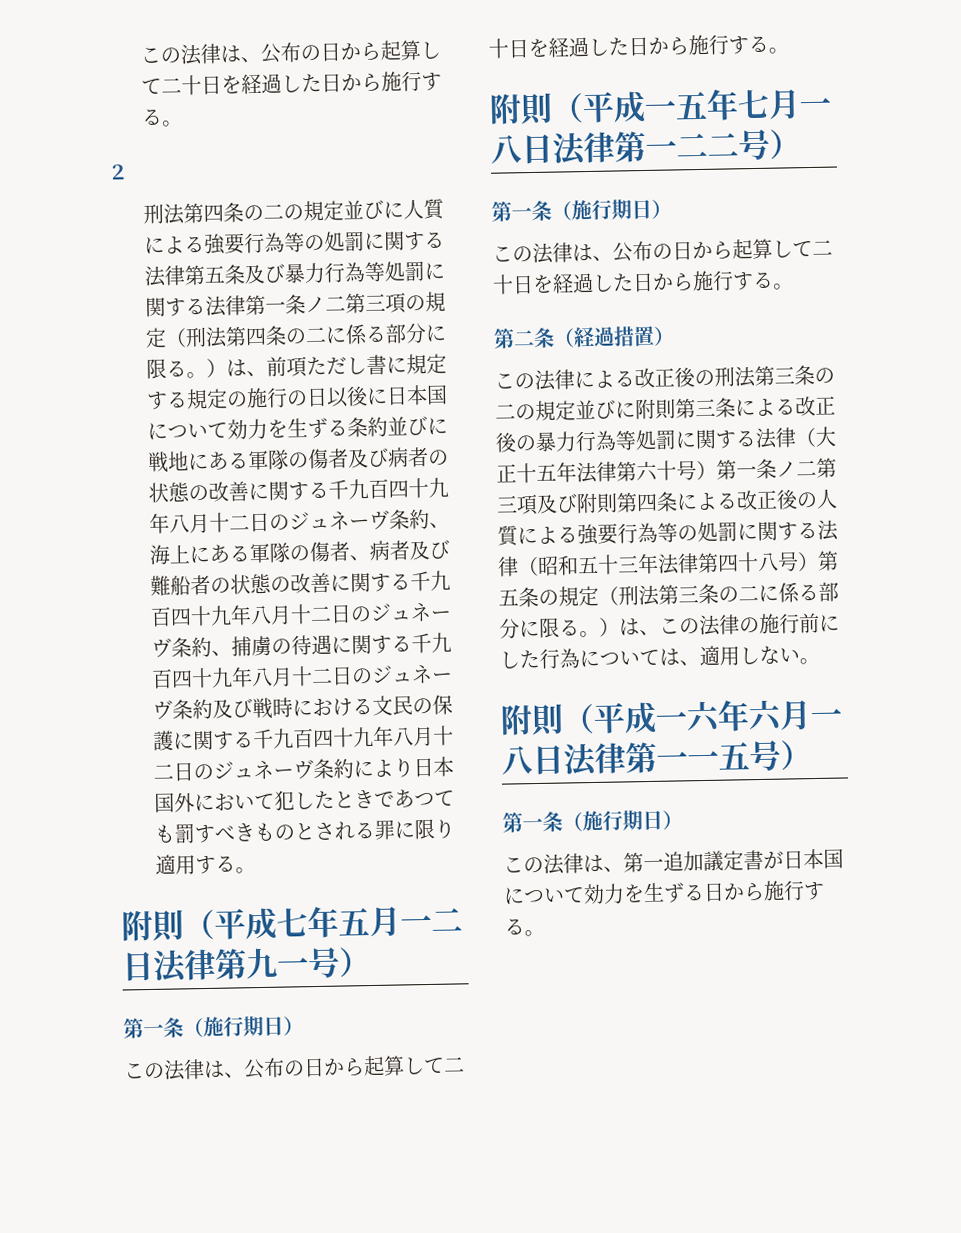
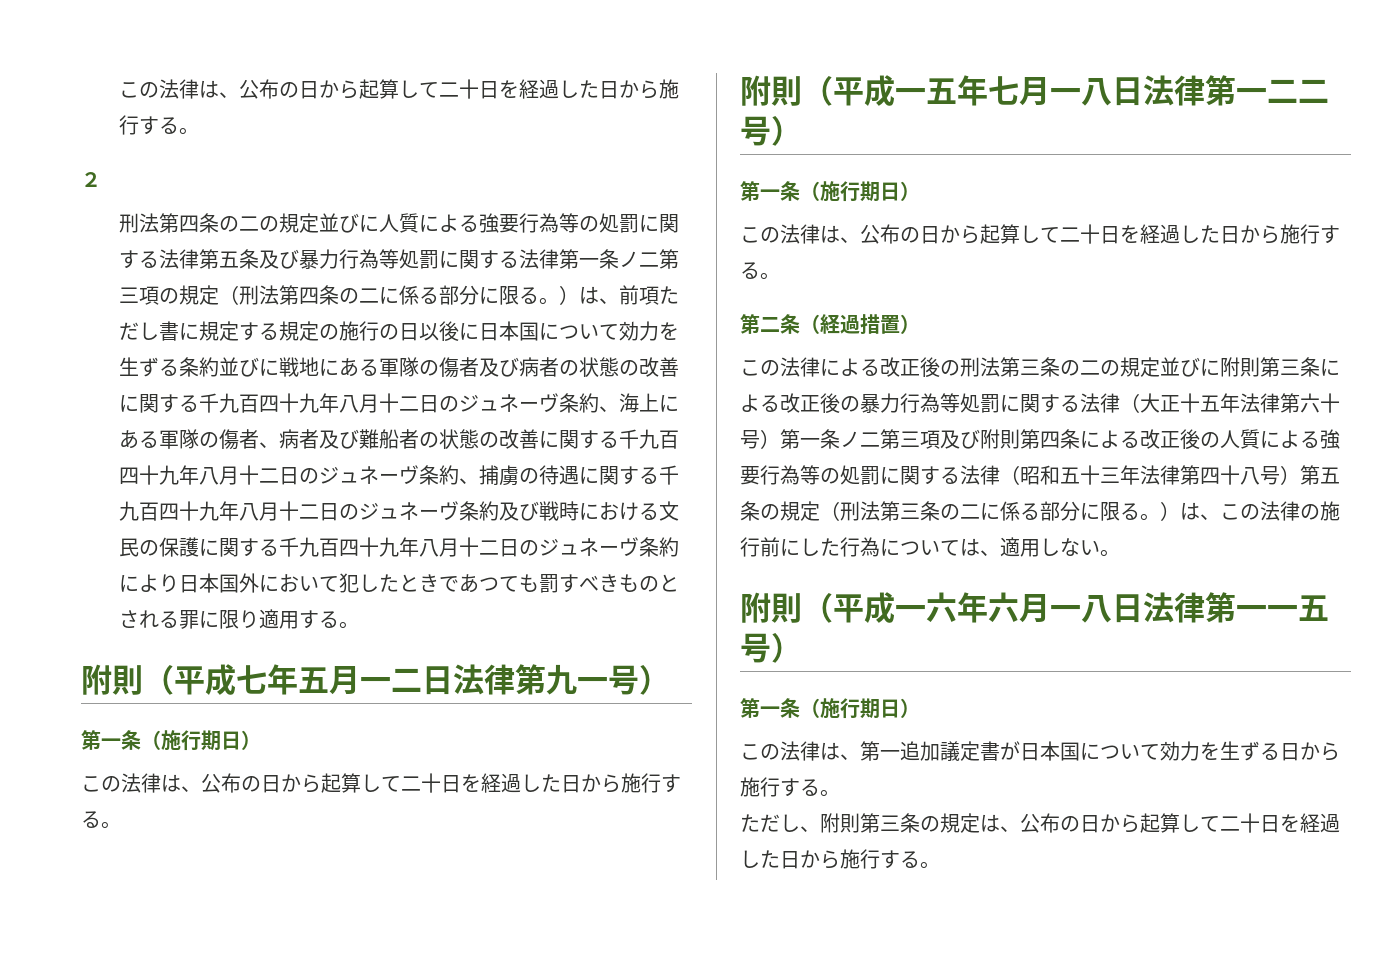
+ ただし、附則第三条の規定は、公布の日から起算して二十日を経過した日から施行する。

